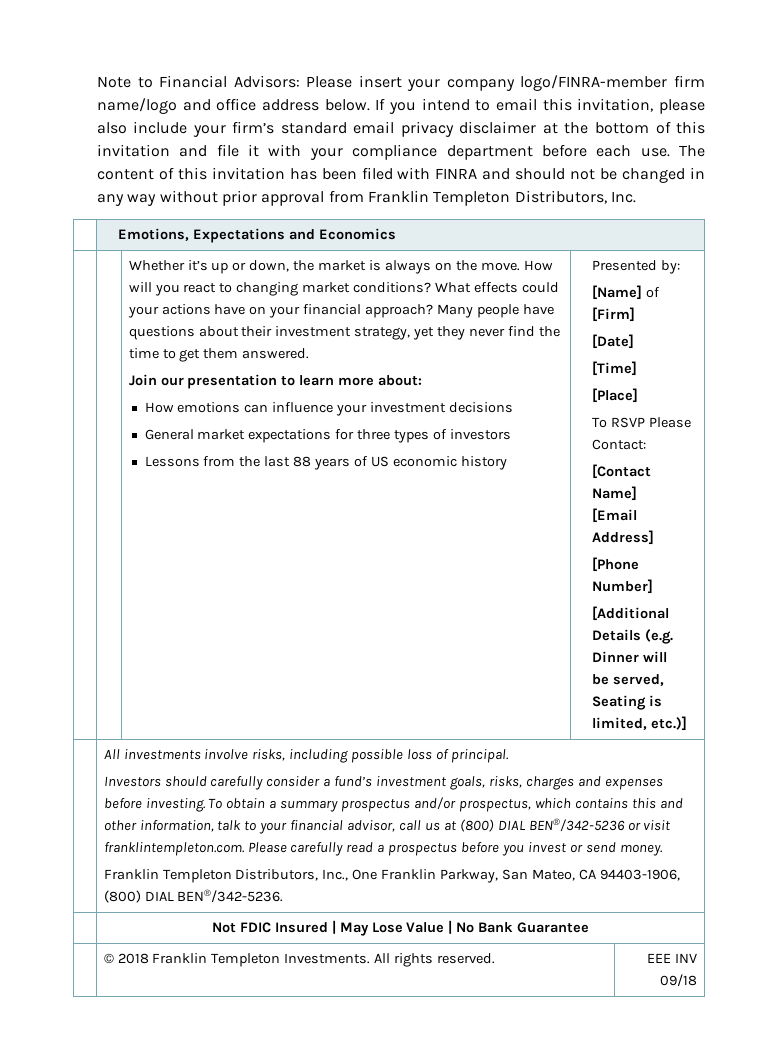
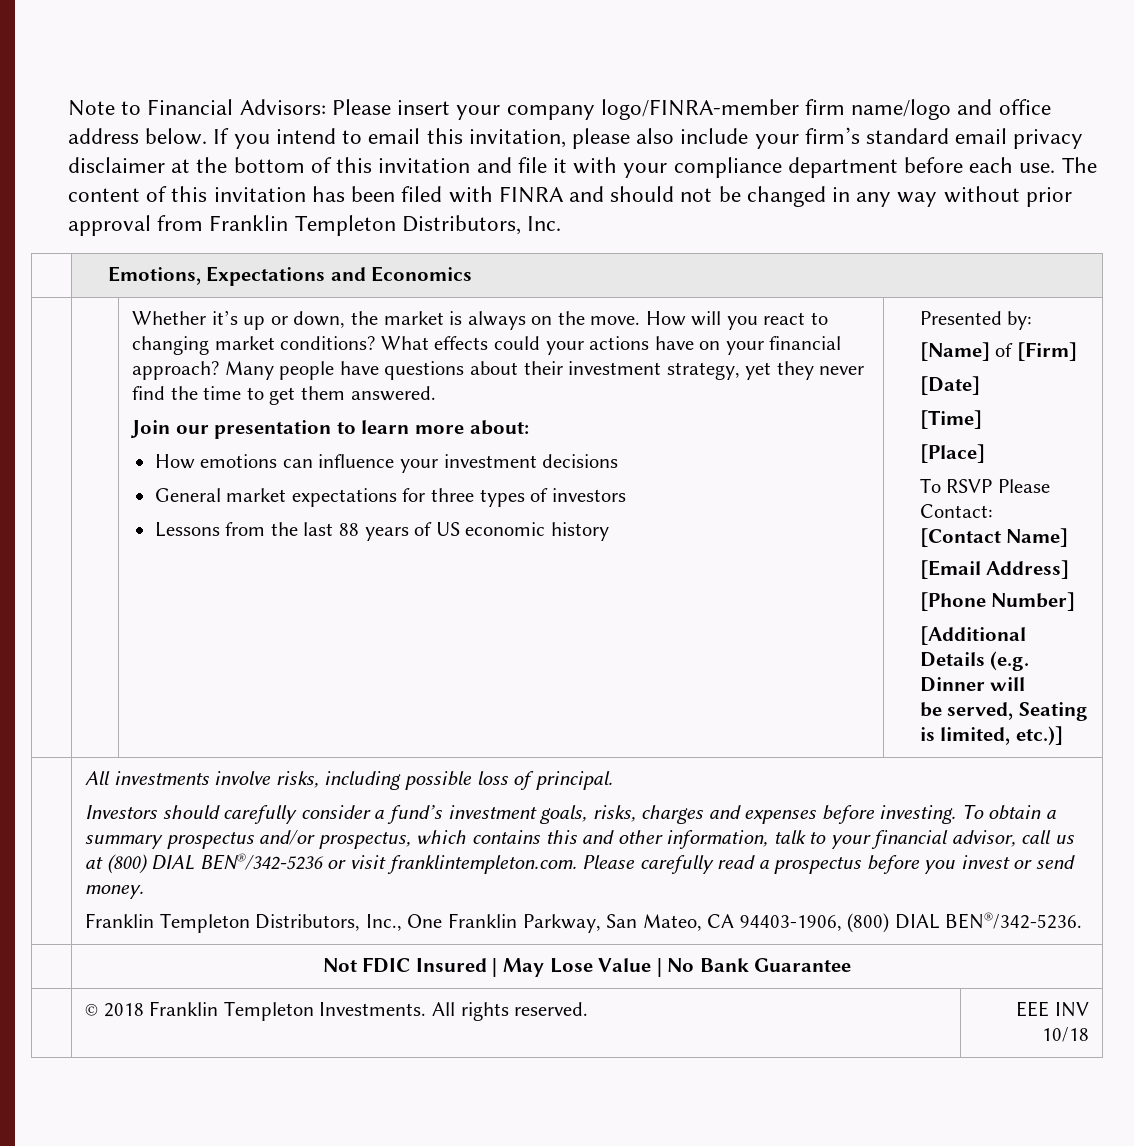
- | © 2018 Franklin Templeton Investments. All rights reserved. | EEE INV 09/18
+ | © 2018 Franklin Templeton Investments. All rights reserved. | EEE INV 10/18

